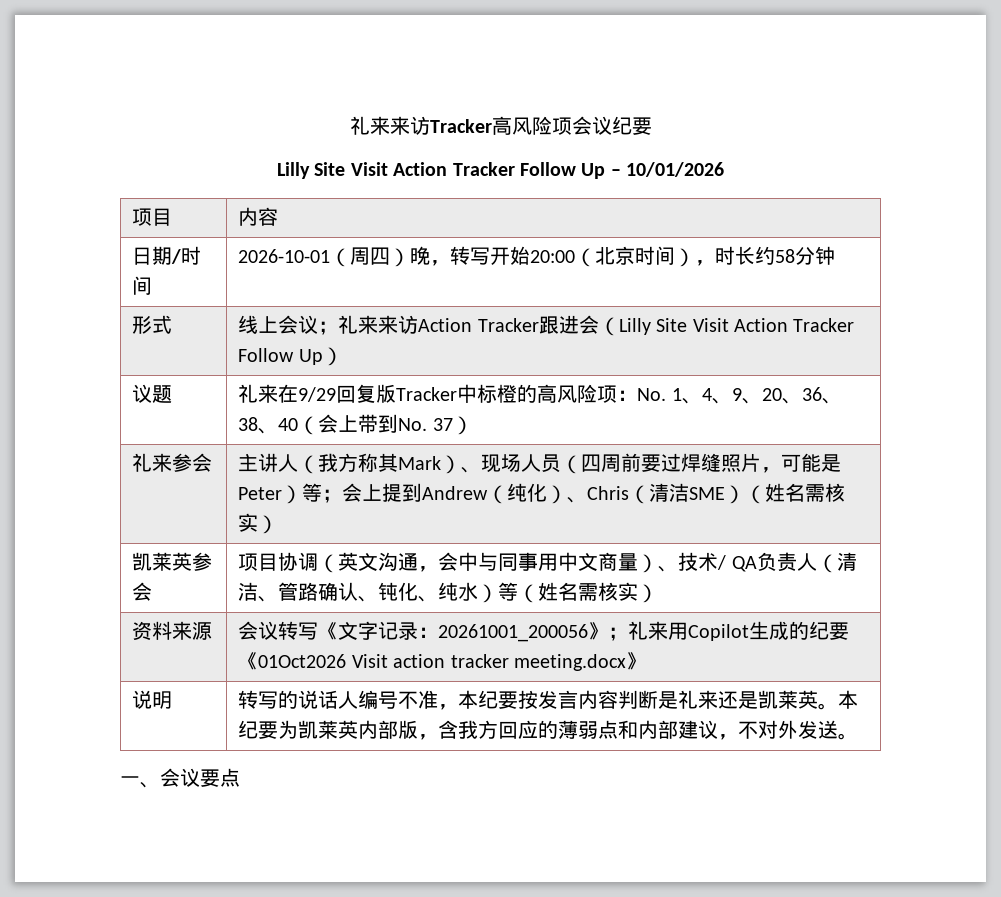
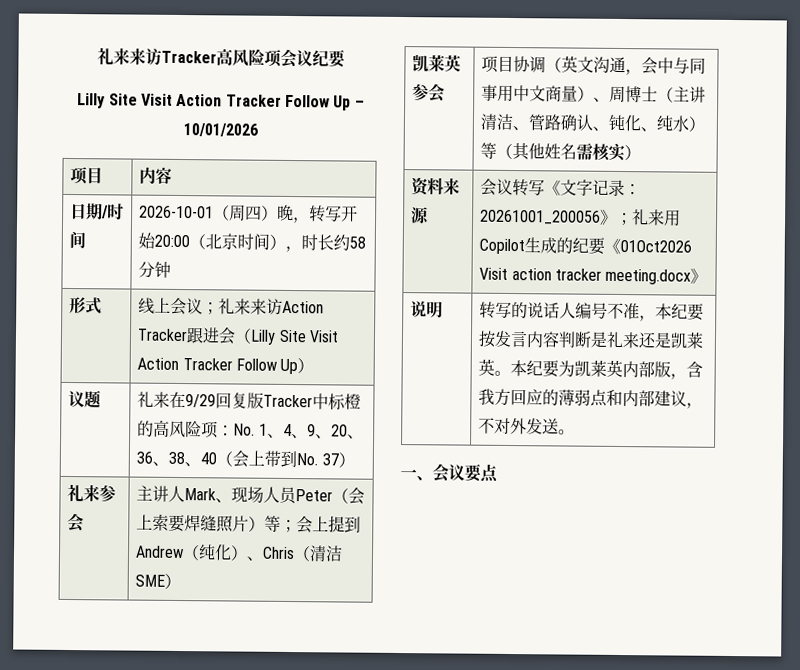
- 礼来参会 | 主讲人（我方称其Mark）、现场人员（四周前要过焊缝照片，可能是Peter）等；会上提到Andrew（纯化）、Chris（清洁SME）（姓名需核实）
+ 礼来参会 | 主讲人Mark、现场人员Peter（会上索要焊缝照片）等；会上提到Andrew（纯化）、Chris（清洁SME）
- 凯莱英参会 | 项目协调（英文沟通，会中与同事用中文商量）、技术/ QA负责人（清洁、管路确认、钝化、纯水）等（姓名需核实）
+ 凯莱英参会 | 项目协调（英文沟通，会中与同事用中文商量）、周博士（主讲清洁、管路确认、钝化、纯水）等（其他姓名需核实）

